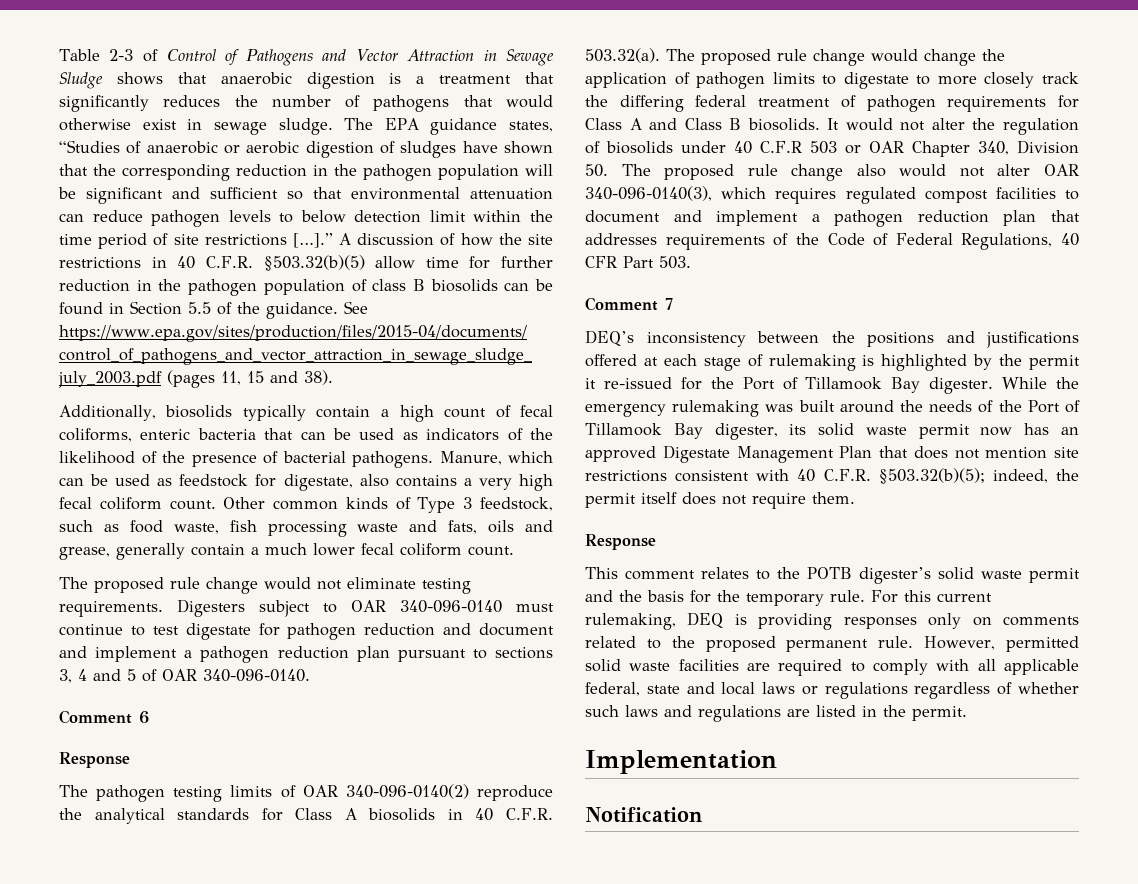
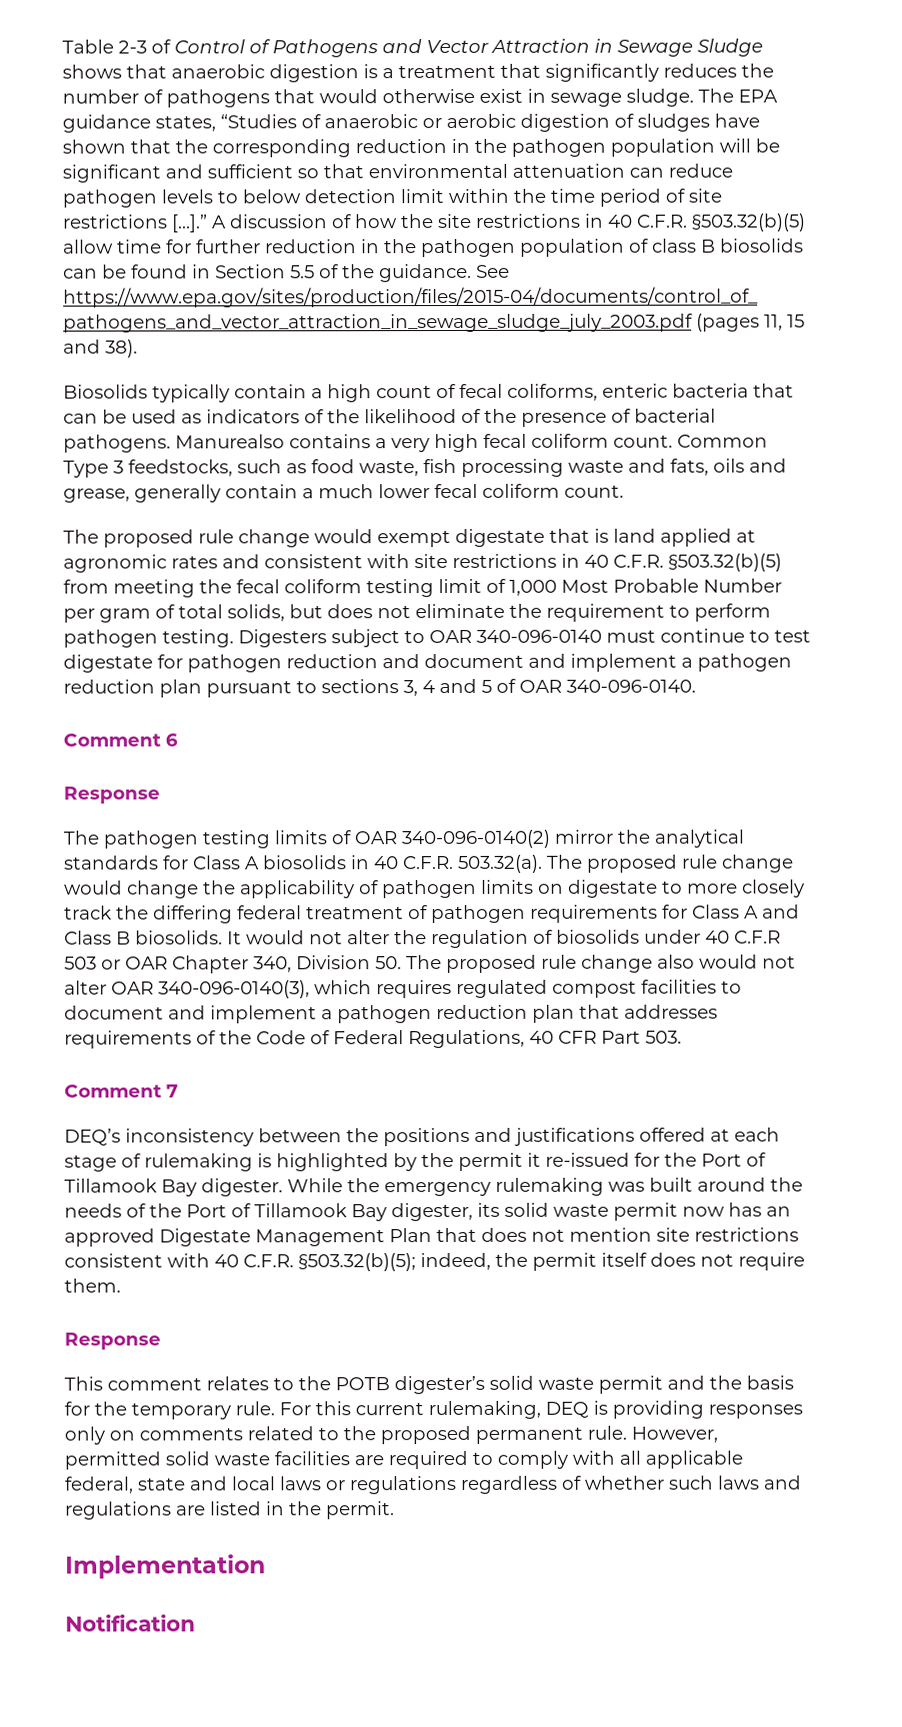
- Additionally, biosolids typically contain a high count of fecal coliforms, enteric bacteria that can be used as indicators of the likelihood of the presence of bacterial pathogens.
+ Biosolids typically contain a high count of fecal coliforms, enteric bacteria that can be used as indicators of the likelihood of the presence of bacterial pathogens.
- Manure, which can be used as feedstock for digestate, also contains a very high fecal coliform count.
+ Manurealso contains a very high fecal coliform count.
- Other common kinds of Type 3 feedstock, such as food waste, fish processing waste and fats, oils and grease, generally contain a much lower fecal coliform count.
+ Common Type 3 feedstocks, such as food waste, fish processing waste and fats, oils and grease, generally contain a much lower fecal coliform count.
- The proposed rule change would not eliminate testing requirements.
+ The proposed rule change would exempt digestate that is land applied at agronomic rates and consistent with site restrictions in 40 C.F.R. §503.32(b)(5) from meeting the fecal coliform testing limit of 1,000 Most Probable Number per gram of total solids, but does not eliminate the requirement to perform pathogen testing.
- The pathogen testing limits of OAR 340-096-0140(2) reproduce the analytical standards for Class A biosolids in 40 C.F.R. 503.32(a). The proposed rule change would change the application of pathogen limits to digestate to more closely track the differing federal treatment of pathogen requirements for Class A and Class B biosolids.
+ The pathogen testing limits of OAR 340-096-0140(2) mirror the analytical standards for Class A biosolids in 40 C.F.R. 503.32(a). The proposed rule change would change the applicability of pathogen limits on digestate to more closely track the differing federal treatment of pathogen requirements for Class A and Class B biosolids.

